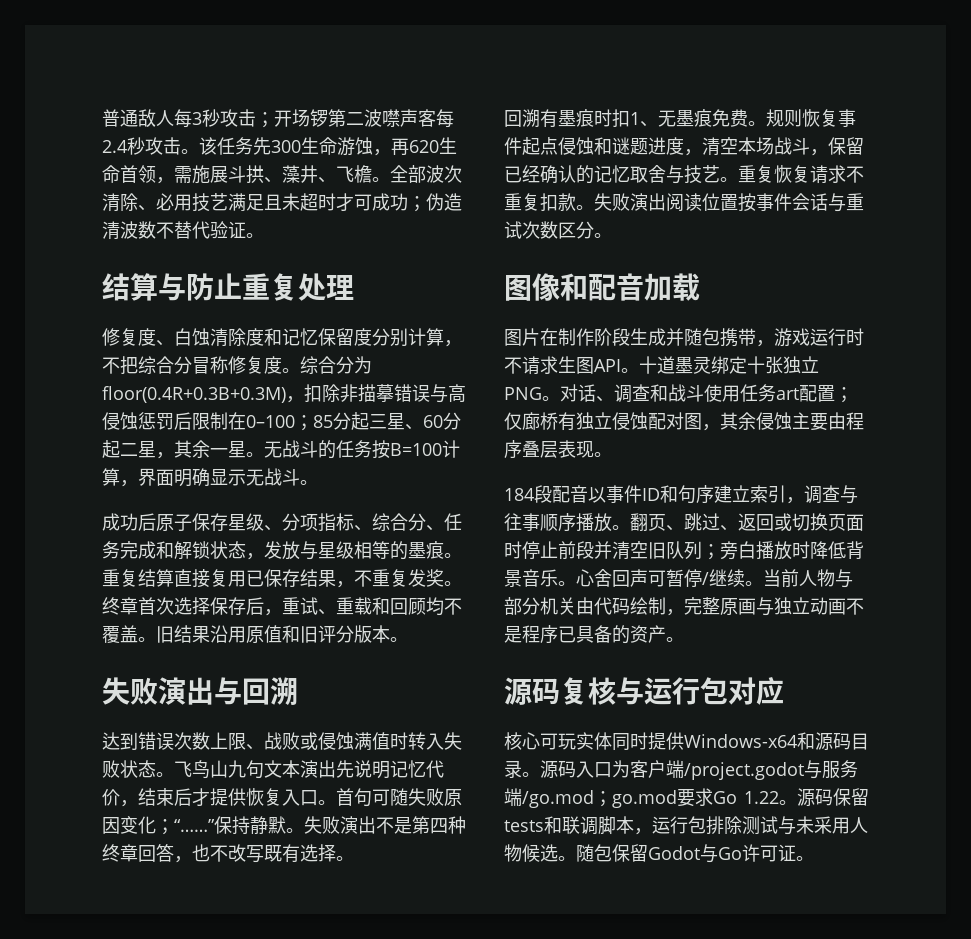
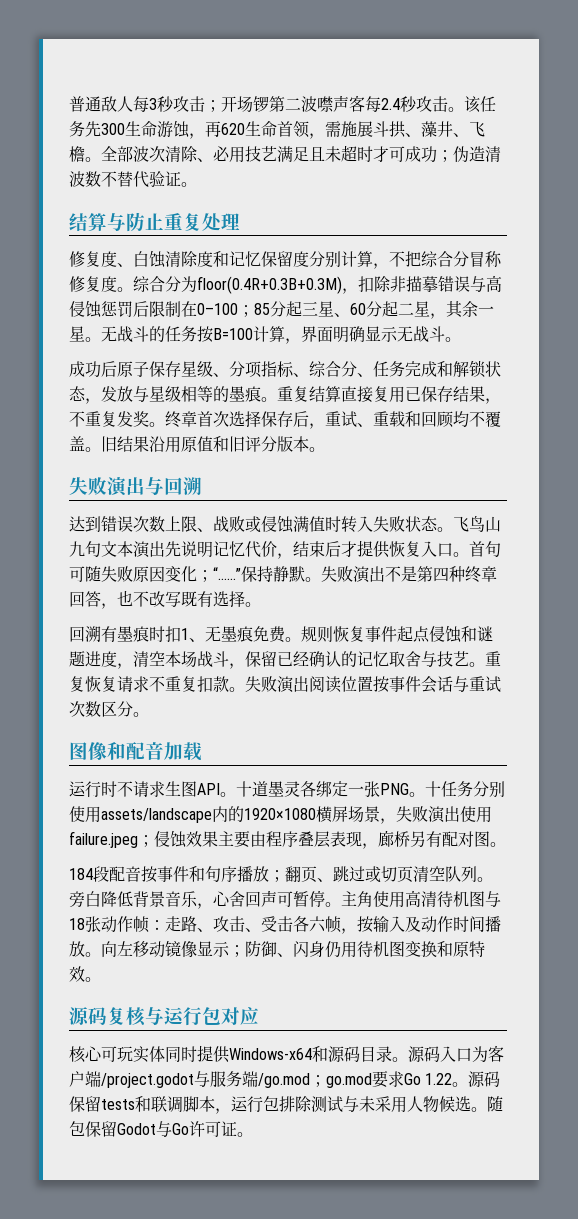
- 图片在制作阶段生成并随包携带，游戏运行时不请求生图API。
+ 运行时不请求生图API。
- 十道墨灵绑定十张独立PNG。对话、调查和战斗使用任务art配置；仅廊桥有独立侵蚀配对图，其余侵蚀主要由程序叠层表现。
+ 十道墨灵各绑定一张PNG。十任务分别使用assets/landscape内的1920×1080横屏场景，失败演出使用failure.jpeg；侵蚀效果主要由程序叠层表现，廊桥另有配对图。
- 184段配音以事件ID和句序建立索引，调查与往事顺序播放。翻页、跳过、返回或切换页面时停止前段并清空旧队列；旁白播放时降低背景音乐。心舍回声可暂停/继续。当前人物与部分机关由代码绘制，完整原画与独立动画不是程序已具备的资产。
+ 184段配音按事件和句序播放；翻页、跳过或切页清空队列。旁白降低背景音乐，心舍回声可暂停。主角使用高清待机图与18张动作帧：走路、攻击、受击各六帧，按输入及动作时间播放。向左移动镜像显示；防御、闪身仍用待机图变换和原特效。

